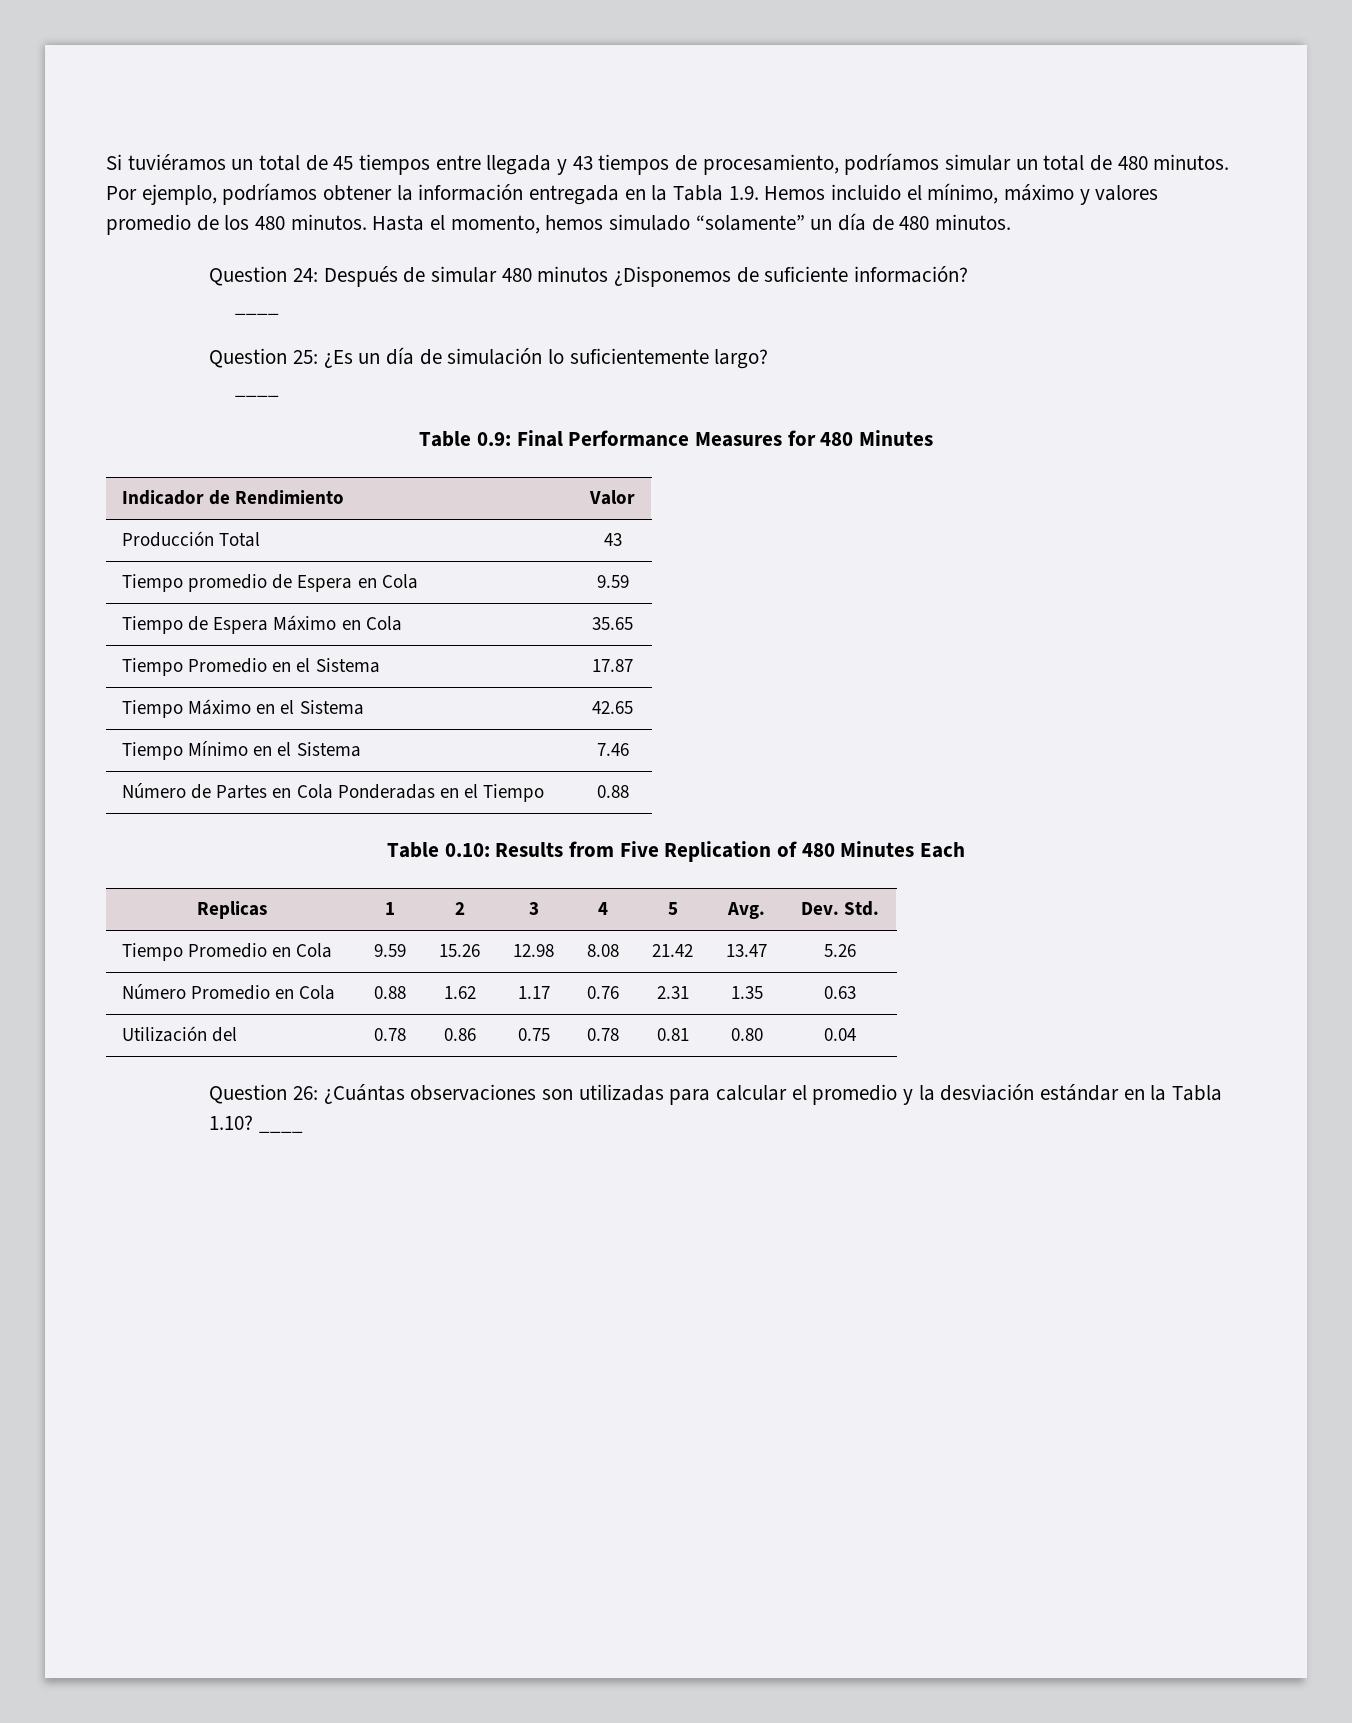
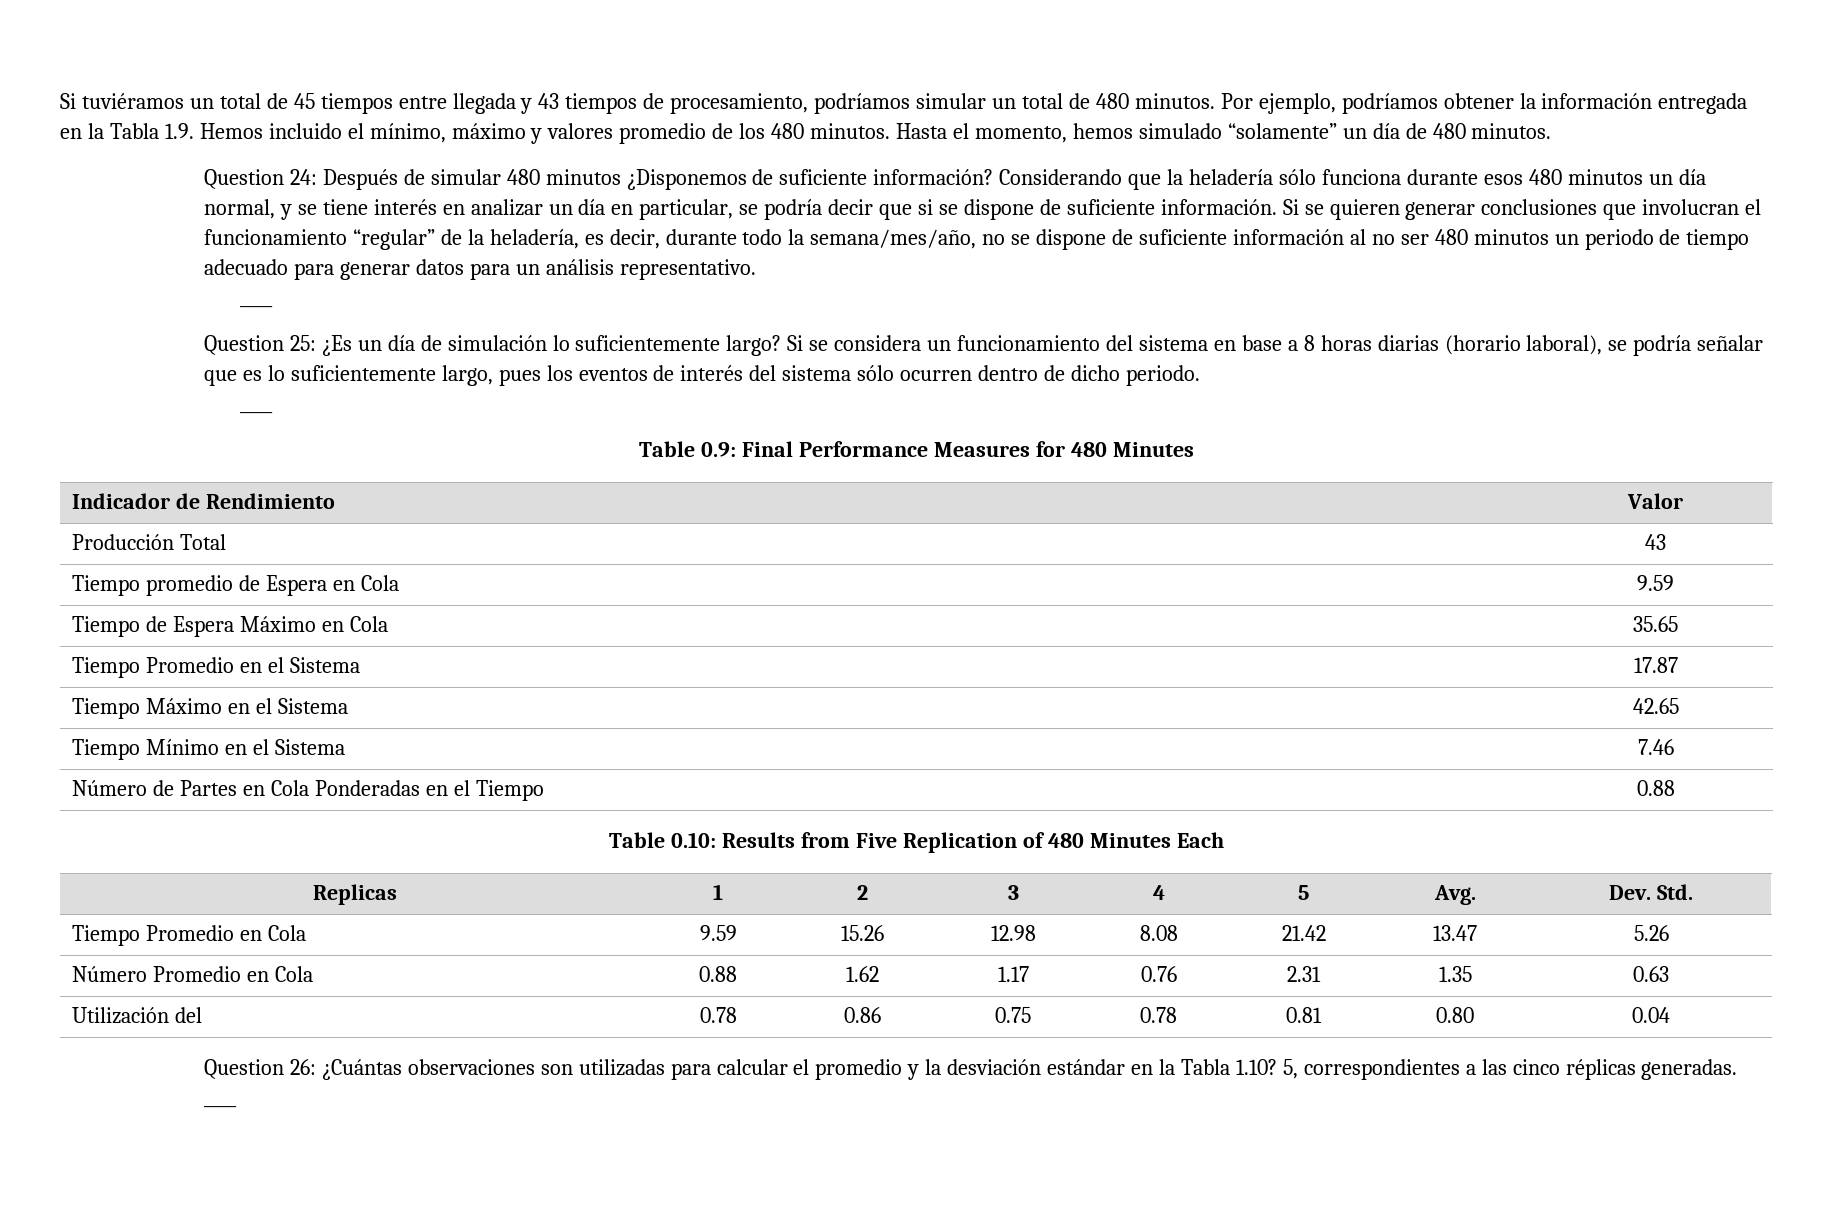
+ Considerando que la heladería sólo funciona durante esos 480 minutos un día normal, y se tiene interés en analizar un día en particular, se podría decir que si se dispone de suficiente información. Si se quieren generar conclusiones que involucran el funcionamiento “regular” de la heladería, es decir, durante todo la semana/mes/año, no se dispone de suficiente información al no ser 480 minutos un periodo de tiempo adecuado para generar datos para un análisis representativo.
+ Si se considera un funcionamiento del sistema en base a 8 horas diarias (horario laboral), se podría señalar que es lo suficientemente largo, pues los eventos de interés del sistema sólo ocurren dentro de dicho periodo.
+ 5, correspondientes a las cinco réplicas generadas.

